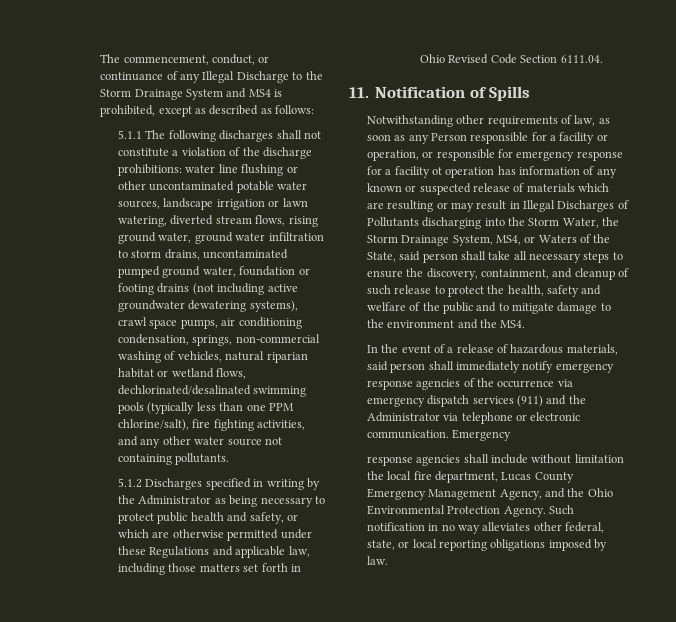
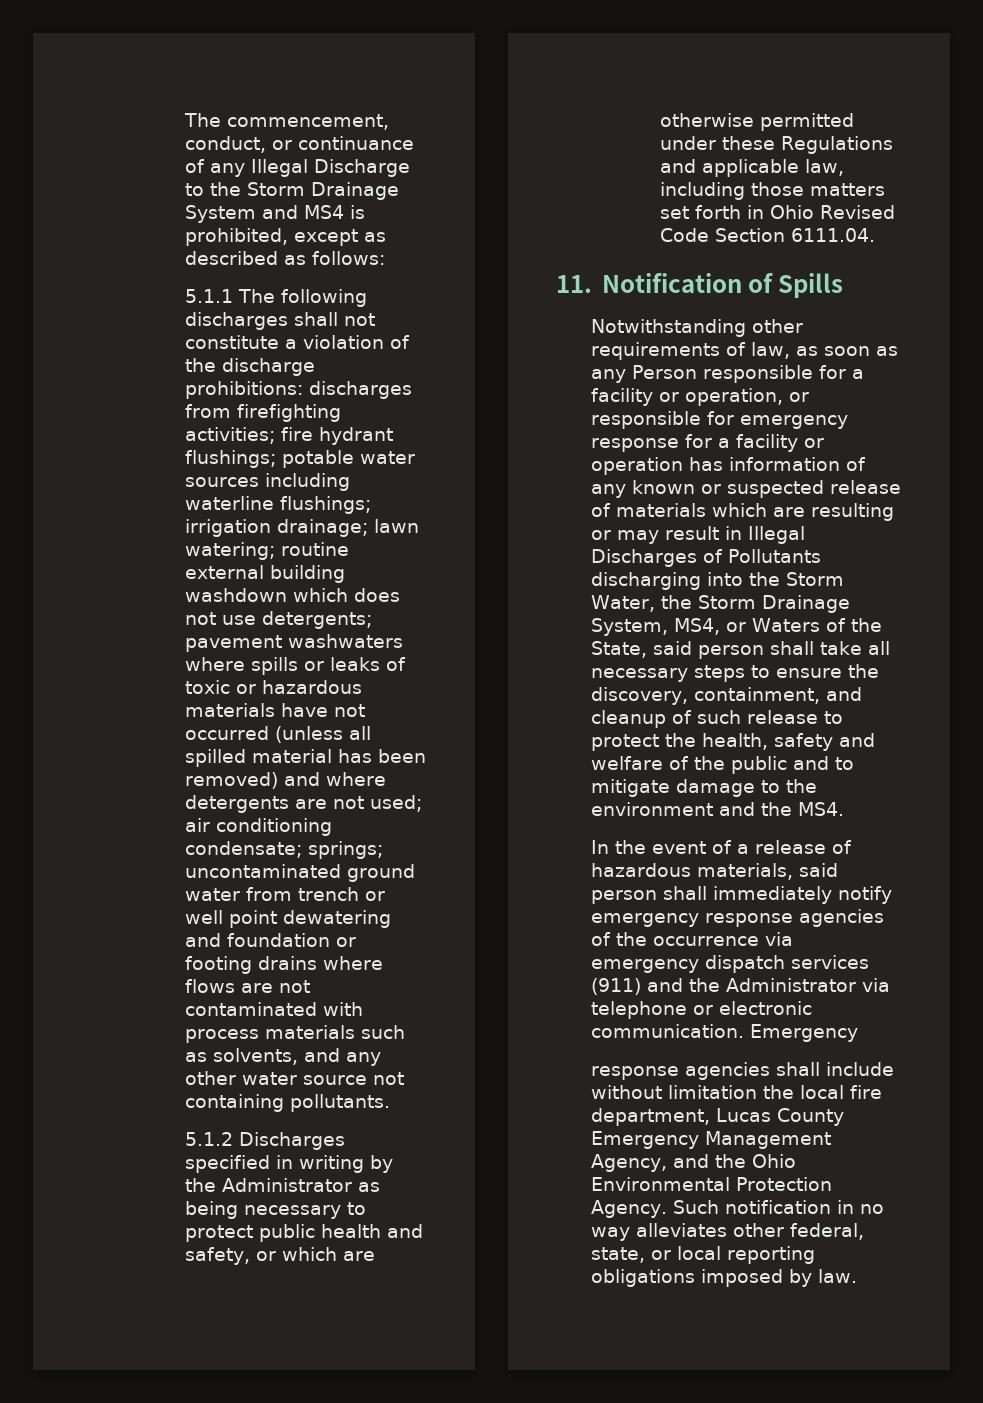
- 5.1.1 The following discharges shall not constitute a violation of the discharge prohibitions: water line flushing or other uncontaminated potable water sources, landscape irrigation or lawn watering, diverted stream flows, rising ground water, ground water infiltration to storm drains, uncontaminated pumped ground water, foundation or footing drains (not including active groundwater dewatering systems), crawl space pumps, air conditioning condensation, springs, non-commercial washing of vehicles, natural riparian habitat or wetland flows, dechlorinated/desalinated swimming pools (typically less than one PPM chlorine/salt), fire fighting activities, and any other water source not containing pollutants.
+ 5.1.1 The following discharges shall not constitute a violation of the discharge prohibitions: discharges from firefighting activities; fire hydrant flushings; potable water sources including waterline flushings; irrigation drainage; lawn watering; routine external building washdown which does not use detergents; pavement washwaters where spills or leaks of toxic or hazardous materials have not occurred (unless all spilled material has been removed) and where detergents are not used; air conditioning condensate; springs; uncontaminated ground water from trench or well point dewatering and foundation or footing drains where flows are not contaminated with process materials such as solvents, and any other water source not containing pollutants.
- Notwithstanding other requirements of law, as soon as any Person responsible for a facility or operation, or responsible for emergency response for a facility ot operation has information of any known or suspected release of materials which are resulting or may result in Illegal Discharges of Pollutants discharging into the Storm Water, the Storm Drainage System, MS4, or Waters of the State, said person shall take all necessary steps to ensure the discovery, containment, and cleanup of such release to protect the health, safety and welfare of the public and to mitigate damage to the environment and the MS4.
+ Notwithstanding other requirements of law, as soon as any Person responsible for a facility or operation, or responsible for emergency response for a facility or operation has information of any known or suspected release of materials which are resulting or may result in Illegal Discharges of Pollutants discharging into the Storm Water, the Storm Drainage System, MS4, or Waters of the State, said person shall take all necessary steps to ensure the discovery, containment, and cleanup of such release to protect the health, safety and welfare of the public and to mitigate damage to the environment and the MS4.

